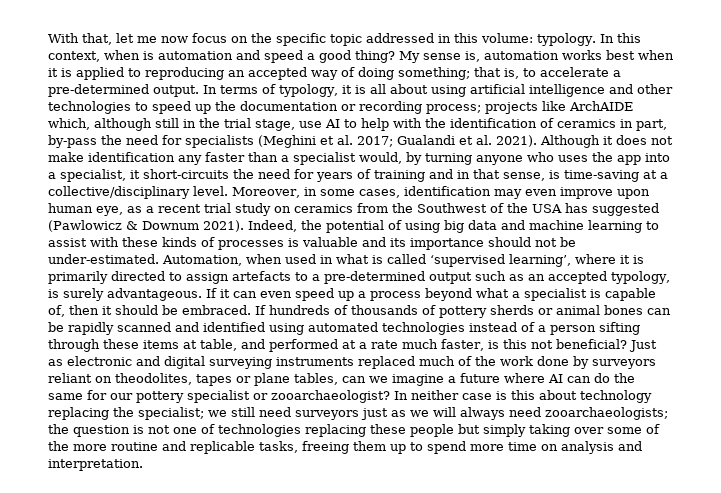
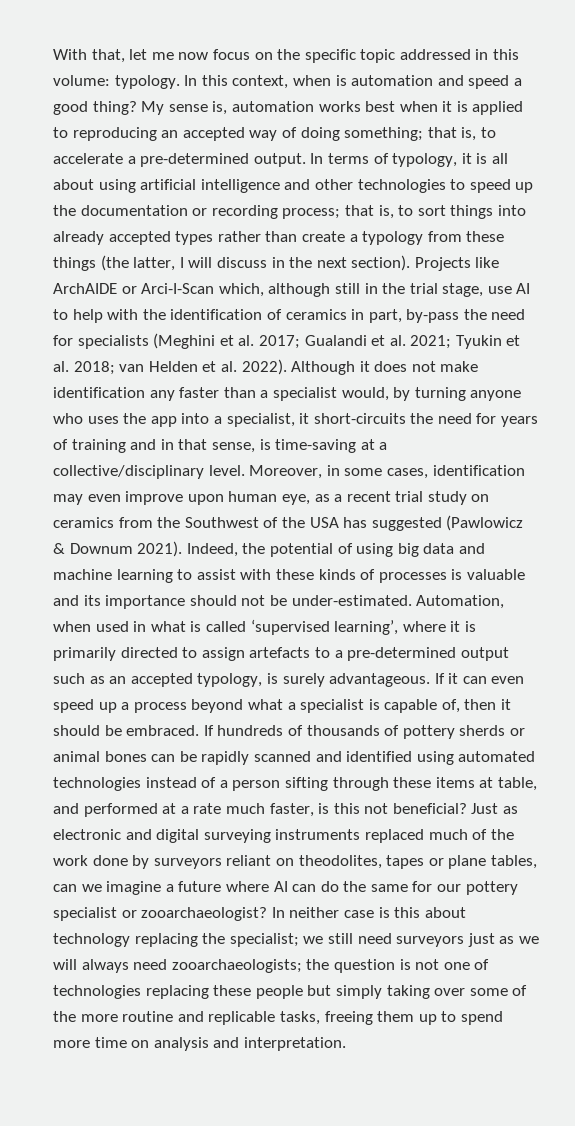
- In terms of typology, it is all about using artificial intelligence and other technologies to speed up the documentation or recording process; projects like ArchAIDE which, although still in the trial stage, use AI to help with the identification of ceramics in part, by-pass the need for specialists (Meghini et al. 2017; Gualandi et al. 2021).
+ In terms of typology, it is all about using artificial intelligence and other technologies to speed up the documentation or recording process; that is, to sort things into already accepted types rather than create a typology from these things (the latter, I will discuss in the next section). Projects like ArchAIDE or Arci-I-Scan which, although still in the trial stage, use AI to help with the identification of ceramics in part, by-pass the need for specialists (Meghini et al. 2017; Gualandi et al. 2021; Tyukin et al. 2018; van Helden et al. 2022).

